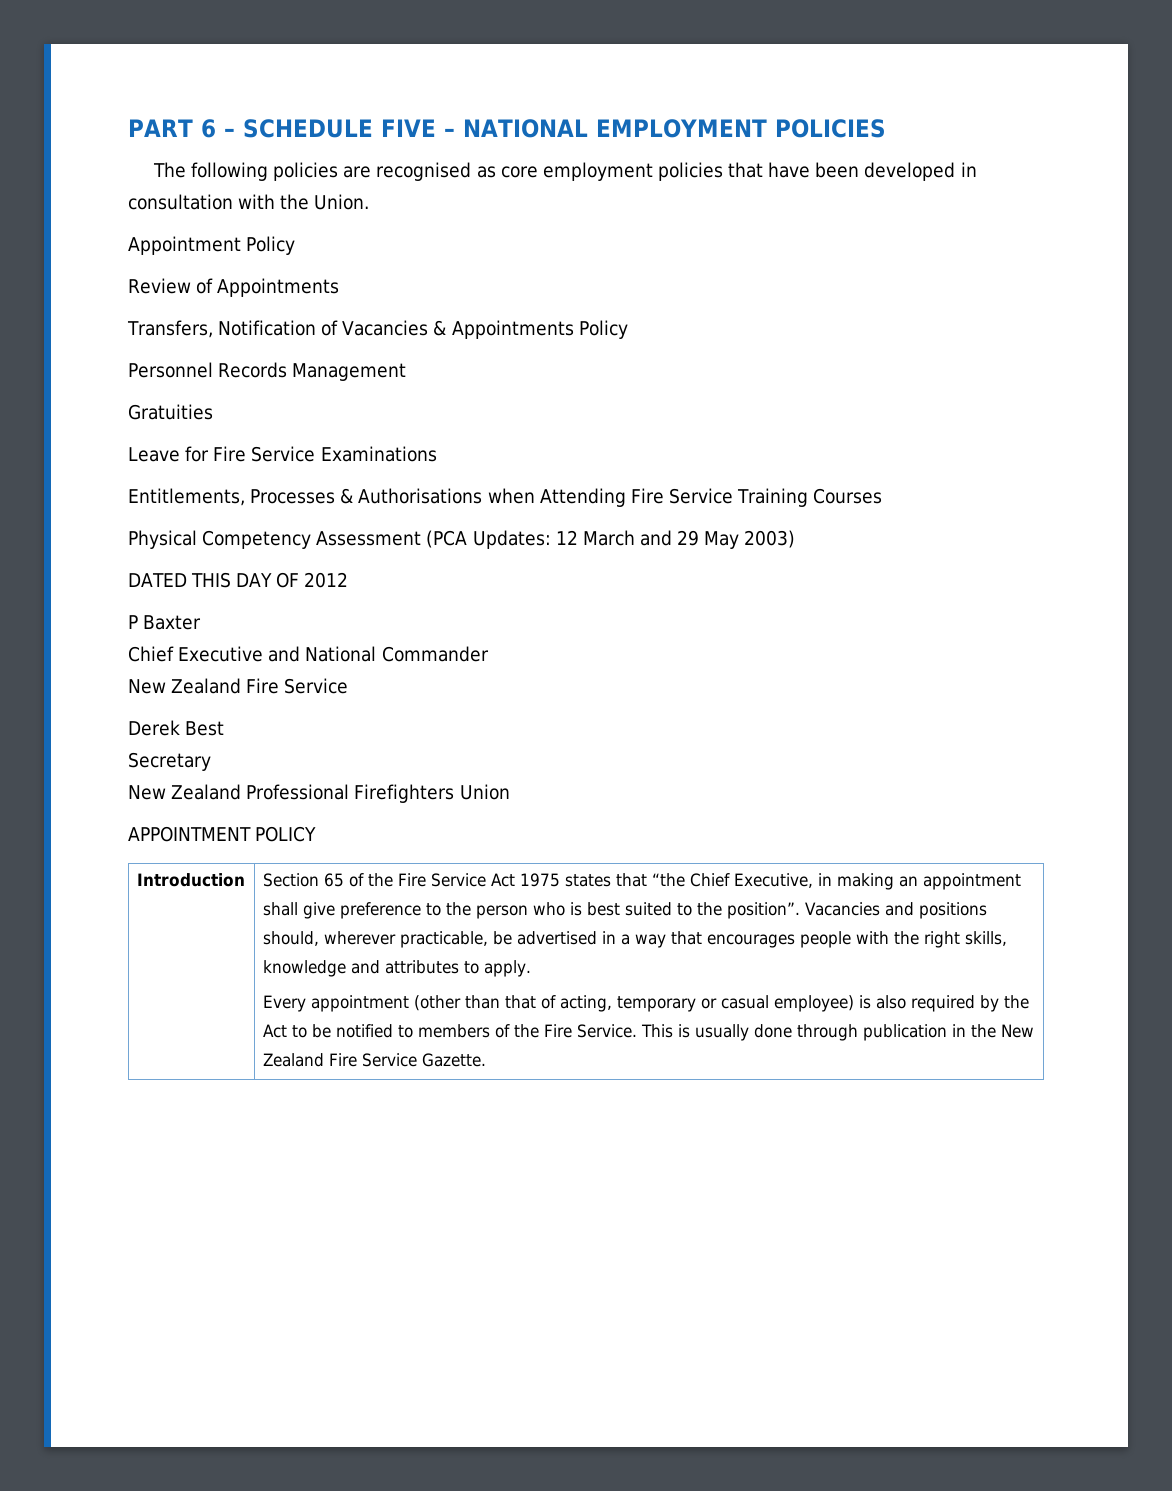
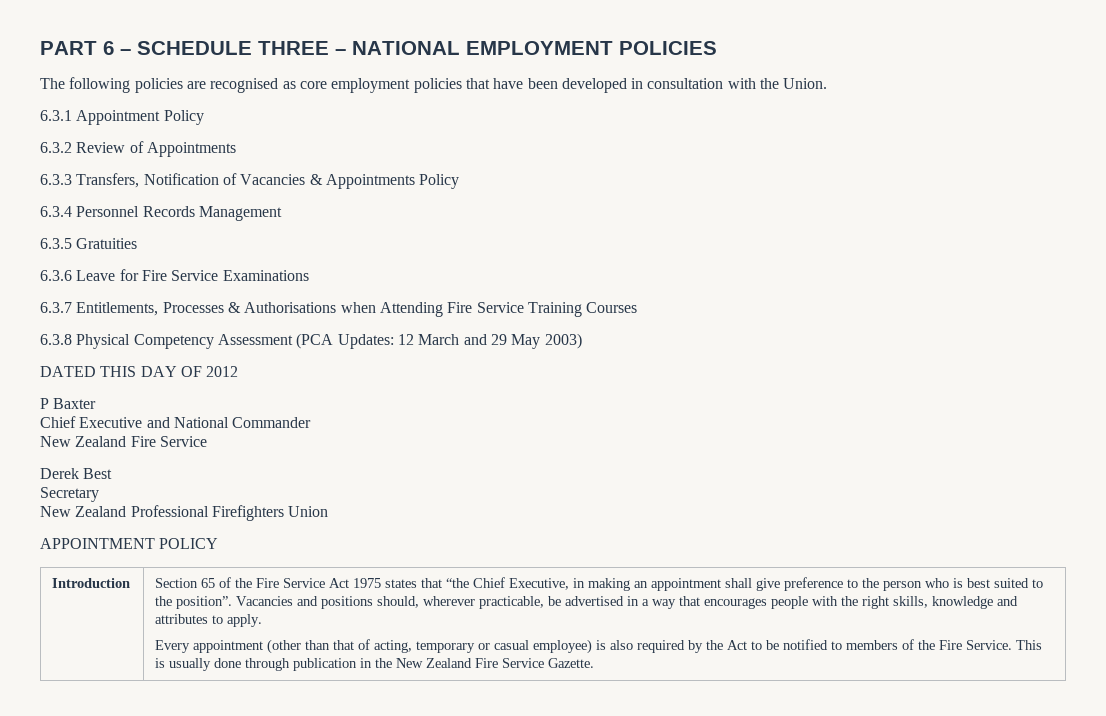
- PART 6 – SCHEDULE FIVE – NATIONAL EMPLOYMENT POLICIES
+ PART 6 – SCHEDULE THREE – NATIONAL EMPLOYMENT POLICIES
- Appointment Policy
+ 6.3.1 Appointment Policy
- Review of Appointments
+ 6.3.2 Review of Appointments
- Transfers, Notification of Vacancies & Appointments Policy
+ 6.3.3 Transfers, Notification of Vacancies & Appointments Policy
- Personnel Records Management
+ 6.3.4 Personnel Records Management
- Gratuities
+ 6.3.5 Gratuities
- Leave for Fire Service Examinations
+ 6.3.6 Leave for Fire Service Examinations
- Entitlements, Processes & Authorisations when Attending Fire Service Training Courses
+ 6.3.7 Entitlements, Processes & Authorisations when Attending Fire Service Training Courses
- Physical Competency Assessment (PCA Updates: 12 March and 29 May 2003)
+ 6.3.8 Physical Competency Assessment (PCA Updates: 12 March and 29 May 2003)

